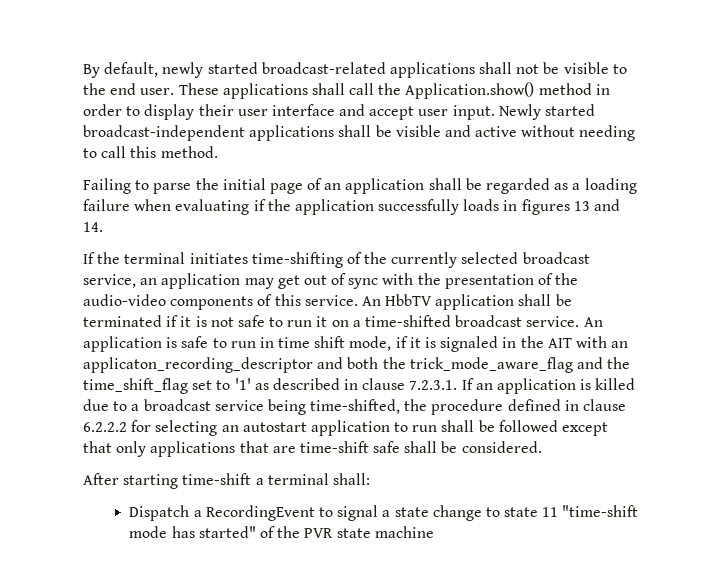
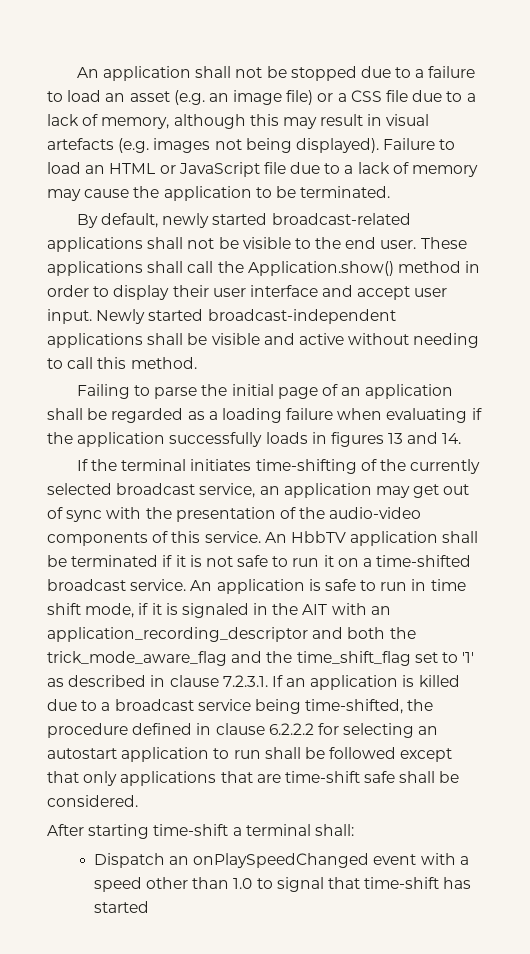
+ An application shall not be stopped due to a failure to load an asset (e.g. an image file) or a CSS file due to a lack of memory, although this may result in visual artefacts (e.g. images not being displayed). Failure to load an HTML or JavaScript file due to a lack of memory may cause the application to be terminated.
- An application is safe to run in time shift mode, if it is signaled in the AIT with an applicaton_recording_descriptor and both the trick_mode_aware_flag and the time_shift_flag set to '1' as described in clause 7.2.3.1. If an application is killed due to a broadcast service being time-shifted, the procedure defined in clause 6.2.2.2 for selecting an autostart application to run shall be followed except that only applications that are time-shift safe shall be considered.
+ An application is safe to run in time shift mode, if it is signaled in the AIT with an application_recording_descriptor and both the trick_mode_aware_flag and the time_shift_flag set to '1' as described in clause 7.2.3.1. If an application is killed due to a broadcast service being time-shifted, the procedure defined in clause 6.2.2.2 for selecting an autostart application to run shall be followed except that only applications that are time-shift safe shall be considered.
- Dispatch a RecordingEvent to signal a state change to state 11 "time-shift mode has started" of the PVR state machine
+ Dispatch an onPlaySpeedChanged event with a speed other than 1.0 to signal that time-shift has started

